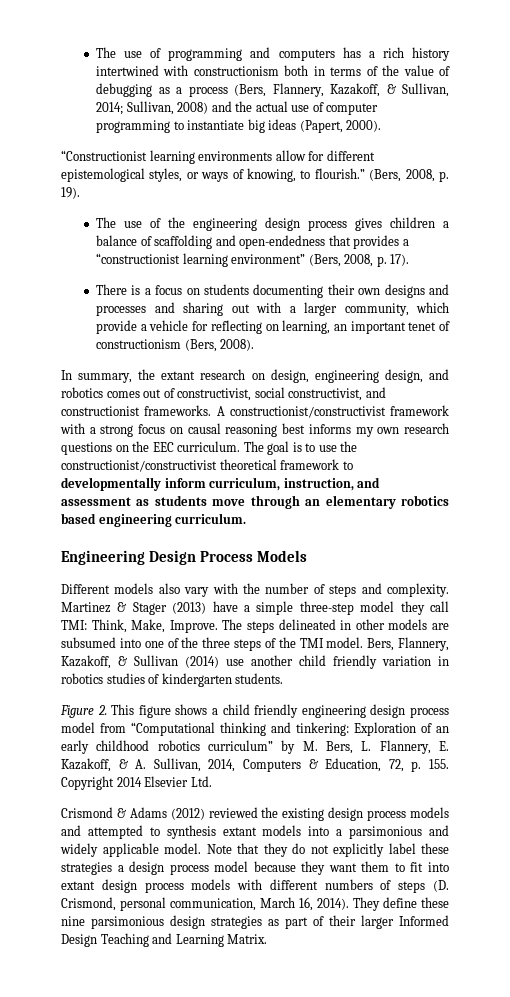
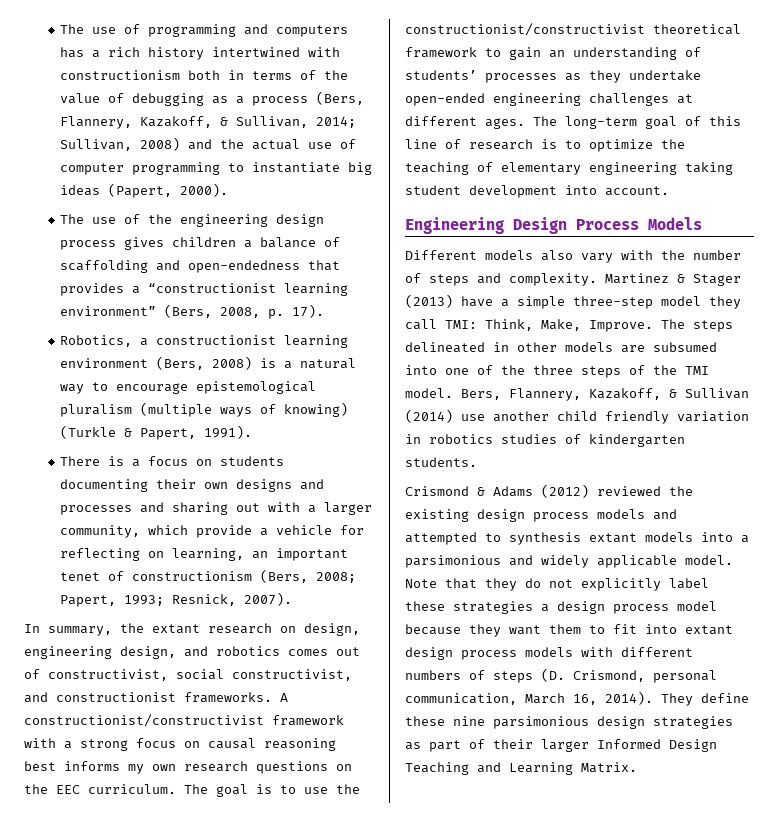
- “Constructionist learning environments allow for different epistemological styles, or ways of knowing, to flourish.” (Bers, 2008, p. 19).
+ Robotics, a constructionist learning environment (Bers, 2008) is a natural way to encourage epistemological pluralism (multiple ways of knowing) (Turkle & Papert, 1991).
- There is a focus on students documenting their own designs and processes and sharing out with a larger community, which provide a vehicle for reflecting on learning, an important tenet of constructionism (Bers, 2008).
+ There is a focus on students documenting their own designs and processes and sharing out with a larger community, which provide a vehicle for reflecting on learning, an important tenet of constructionism (Bers, 2008; Papert, 1993; Resnick, 2007).
- The goal is to use the constructionist/constructivist theoretical framework to developmentally inform curriculum, instruction, and assessment as students move through an elementary robotics based engineering curriculum.
+ The goal is to use the constructionist/constructivist theoretical framework to gain an understanding of students’ processes as they undertake open-ended engineering challenges at different ages. The long-term goal of this line of research is to optimize the teaching of elementary engineering taking student development into account.
- Figure 2. This figure shows a child friendly engineering design process model from “Computational thinking and tinkering: Exploration of an early childhood robotics curriculum” by M. Bers, L. Flannery, E. Kazakoff, & A. Sullivan, 2014, Computers & Education, 72, p. 155. Copyright 2014 Elsevier Ltd.

